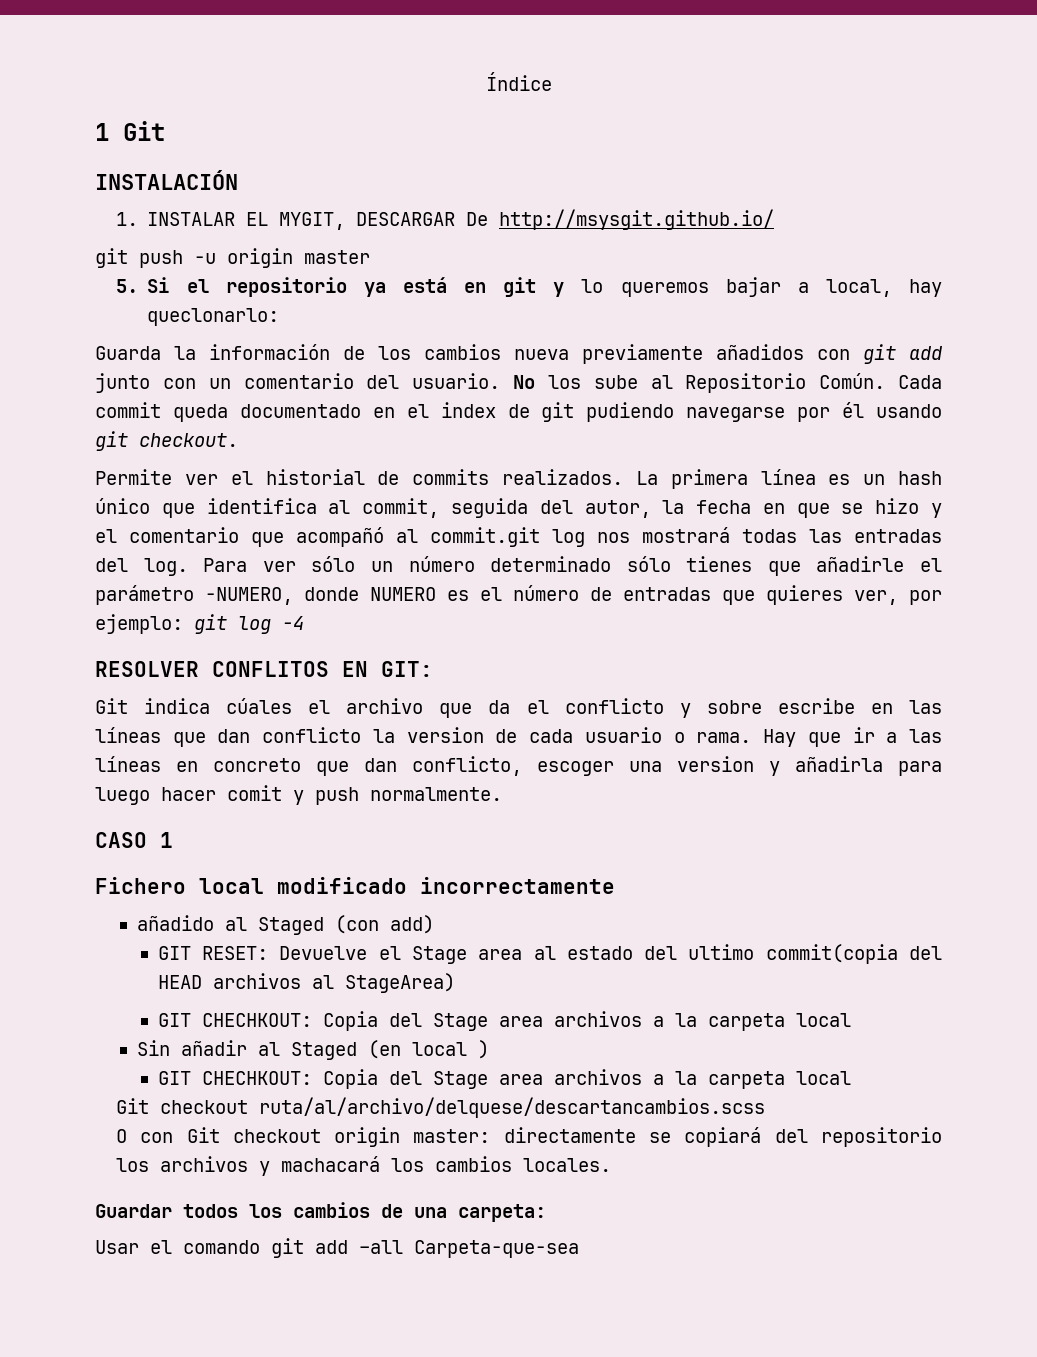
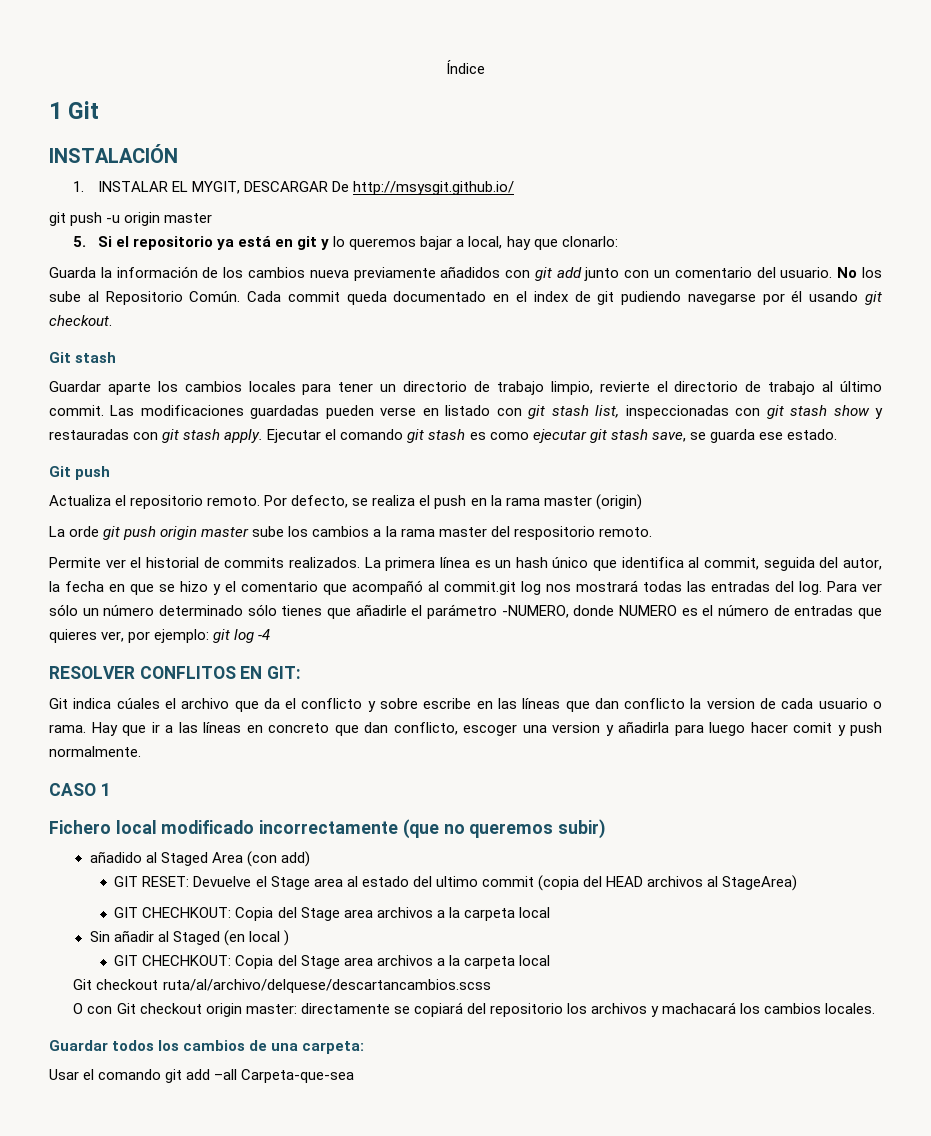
- 5. Si el repositorio ya está en git y lo queremos bajar a local, hay queclonarlo:
+ 5. Si el repositorio ya está en git y lo queremos bajar a local, hay que clonarlo:
+ Git stash
+ Guardar aparte los cambios locales para tener un directorio de trabajo limpio, revierte el directorio de trabajo al último commit. Las modificaciones guardadas pueden verse en listado con git stash list, inspeccionadas con git stash show y restauradas con git stash apply. Ejecutar el comando git stash es como ejecutar git stash save, se guarda ese estado.
+ Git push
+ Actualiza el repositorio remoto. Por defecto, se realiza el push en la rama master (origin)
+ La orde git push origin master sube los cambios a la rama master del respositorio remoto.
- Fichero local modificado incorrectamente
+ Fichero local modificado incorrectamente (que no queremos subir)
- añadido al Staged (con add)
+ añadido al Staged Area (con add)
- GIT RESET: Devuelve el Stage area al estado del ultimo commit(copia del HEAD archivos al StageArea)
+ GIT RESET: Devuelve el Stage area al estado del ultimo commit (copia del HEAD archivos al StageArea)

